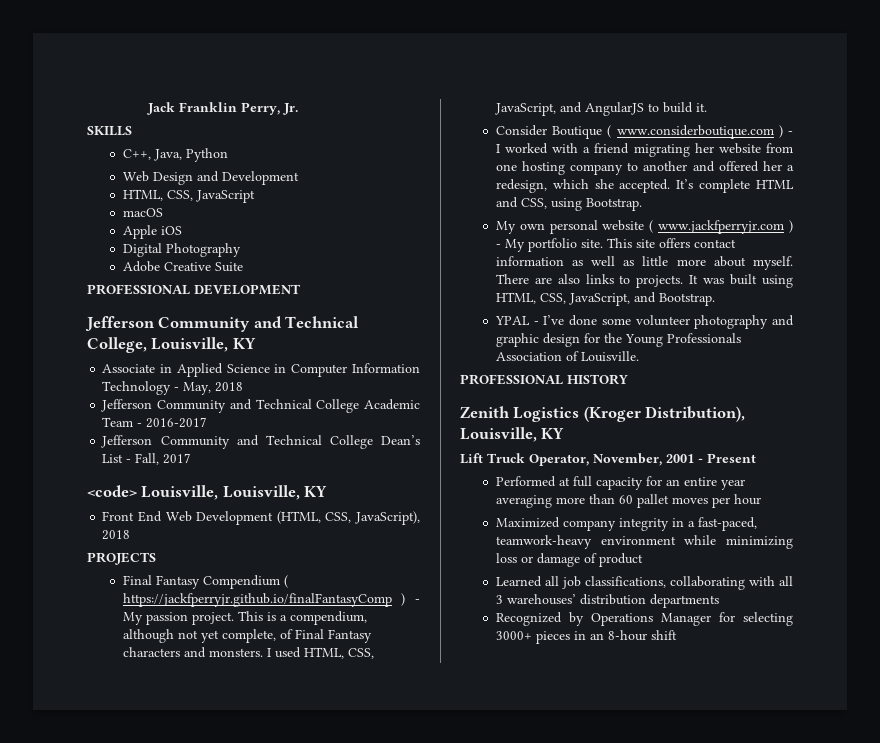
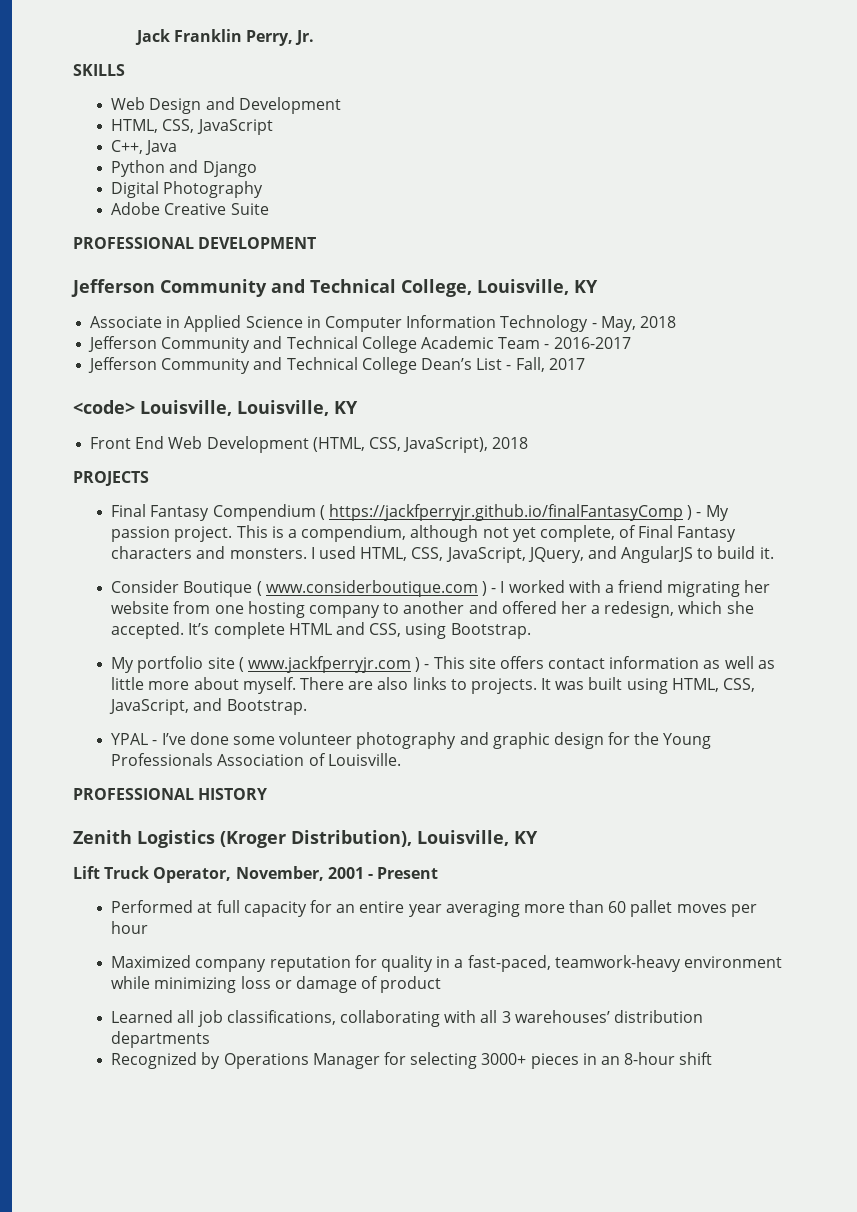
- C++, Java, Python
- macOS
- Apple iOS
+ C++, Java
+ Python and Django
- I used HTML, CSS, JavaScript, and AngularJS to build it.
+ I used HTML, CSS, JavaScript, JQuery, and AngularJS to build it.
- My own personal website ( www.jackfperryjr.com ) - My portfolio site. This site offers contact information as well as little more about myself.
+ My portfolio site ( www.jackfperryjr.com ) - This site offers contact information as well as little more about myself.
- Maximized company integrity in a fast-paced, teamwork-heavy environment while minimizing loss or damage of product
+ Maximized company reputation for quality in a fast-paced, teamwork-heavy environment while minimizing loss or damage of product

